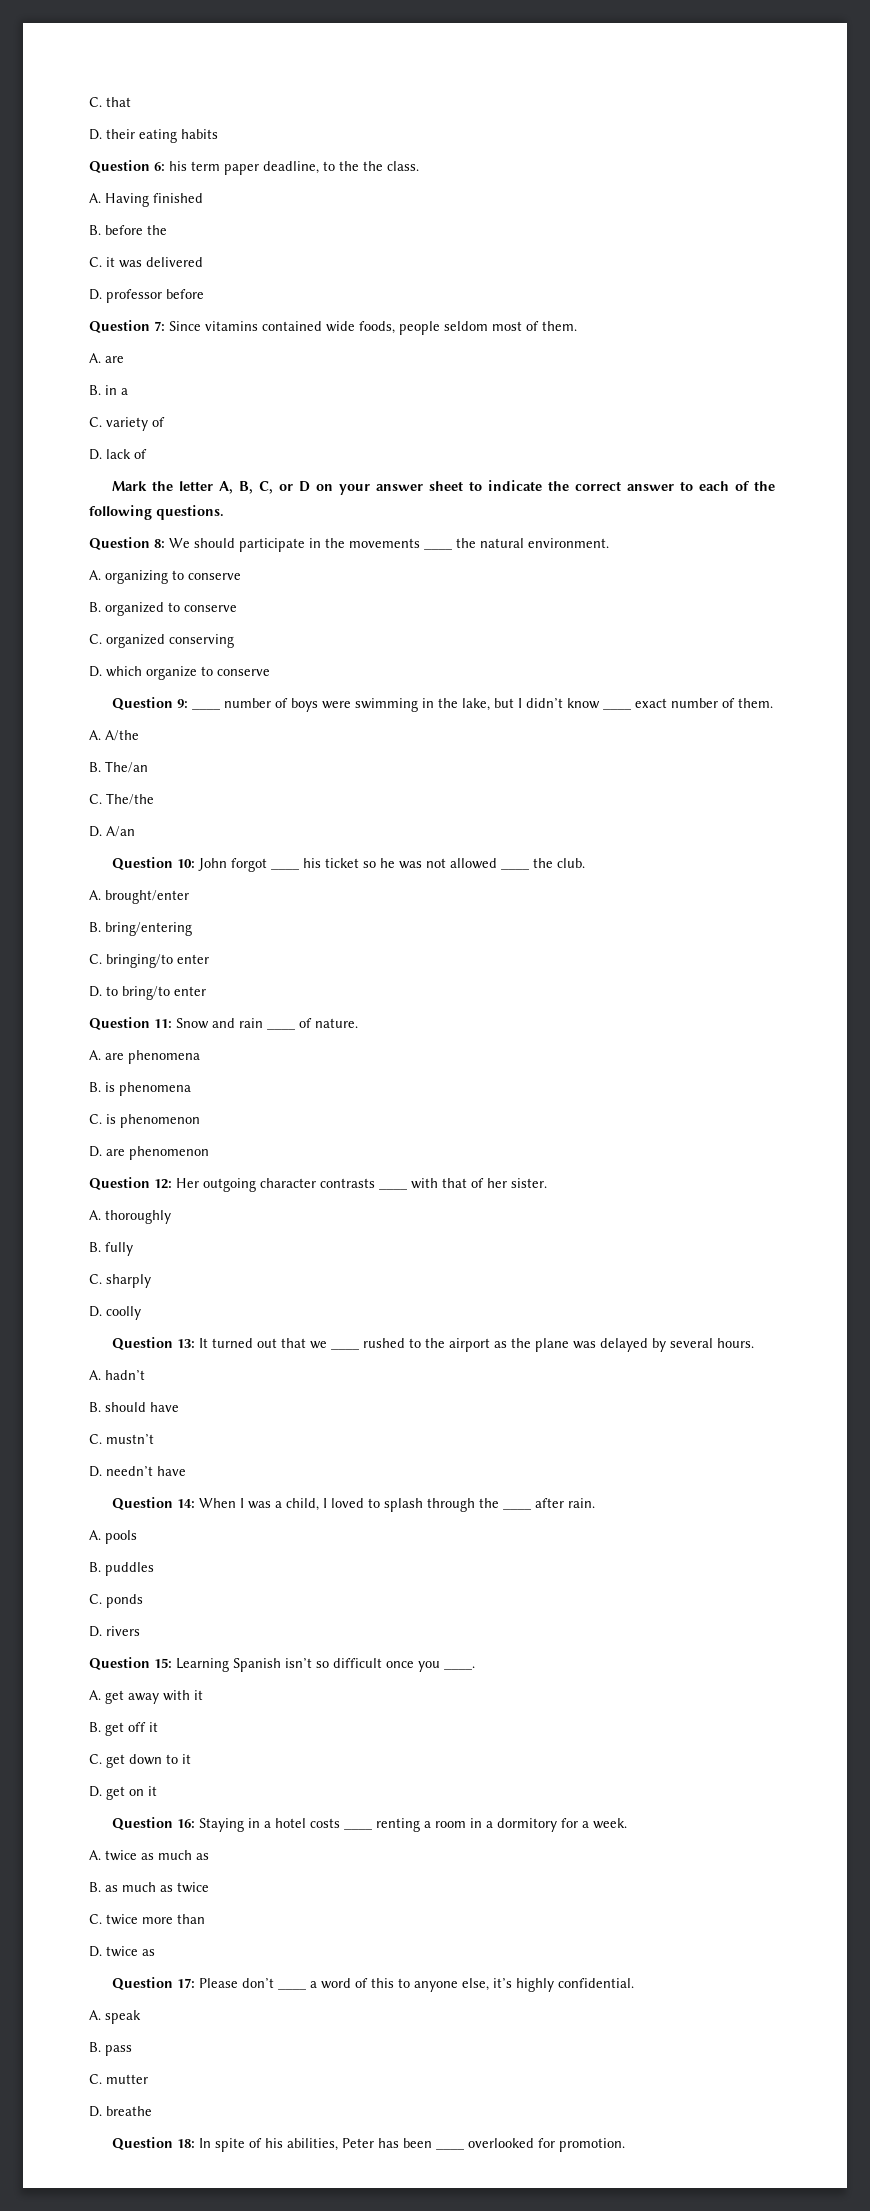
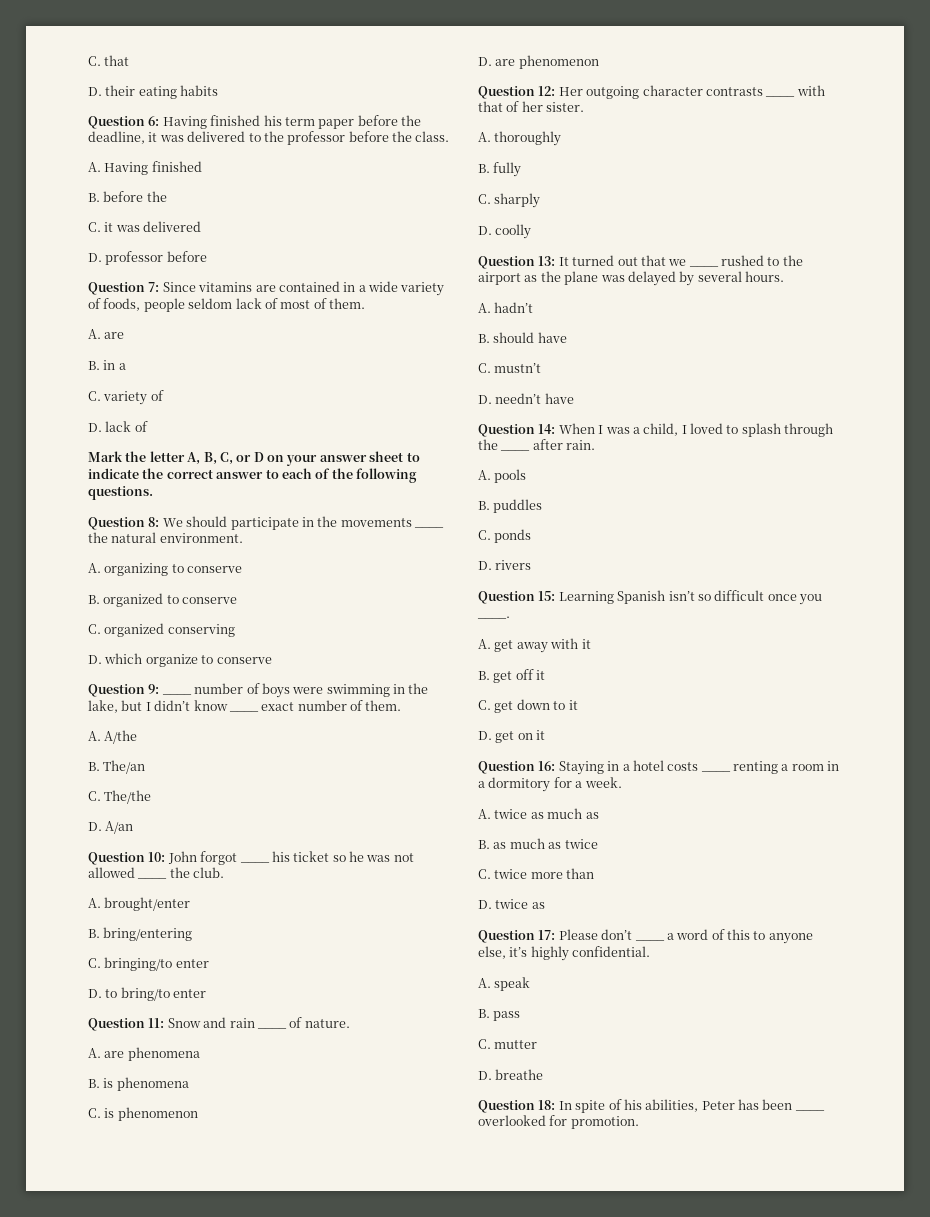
- Question 6: his term paper deadline, to the the class.
+ Question 6: Having finished his term paper before the deadline, it was delivered to the professor before the class.
- Question 7: Since vitamins contained wide foods, people seldom most of them.
+ Question 7: Since vitamins are contained in a wide variety of foods, people seldom lack of most of them.

